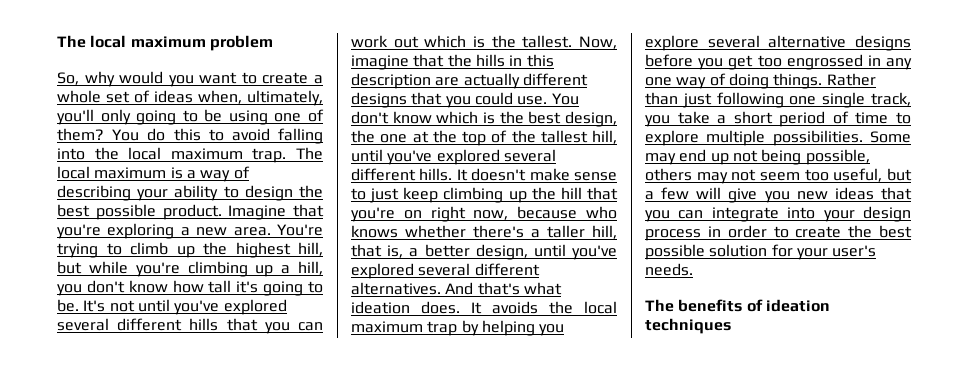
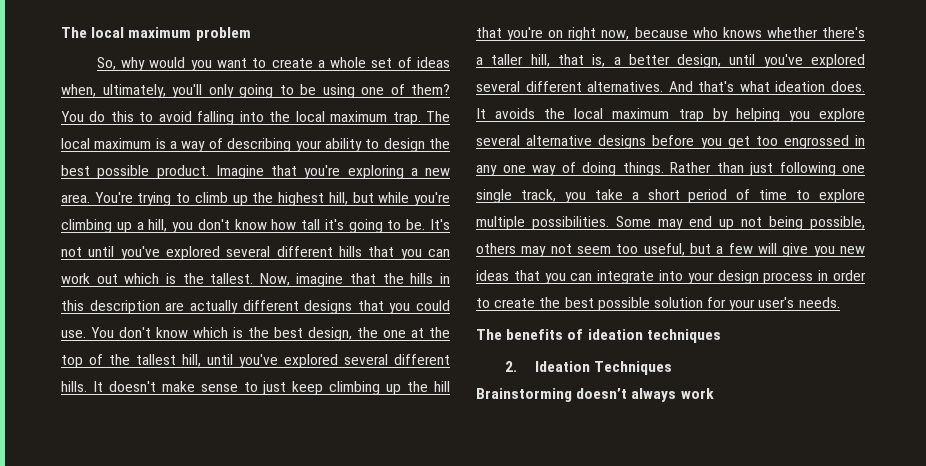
+ 2. Ideation Techniques
+ Brainstorming doesn’t always work

